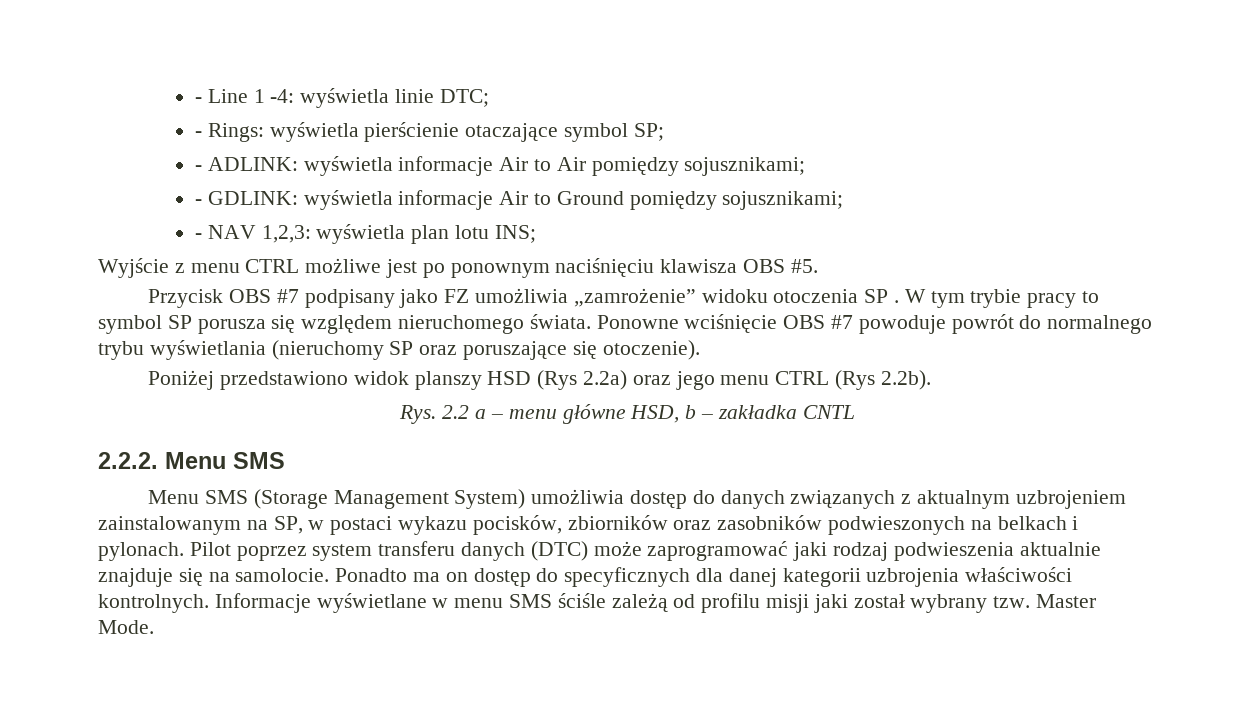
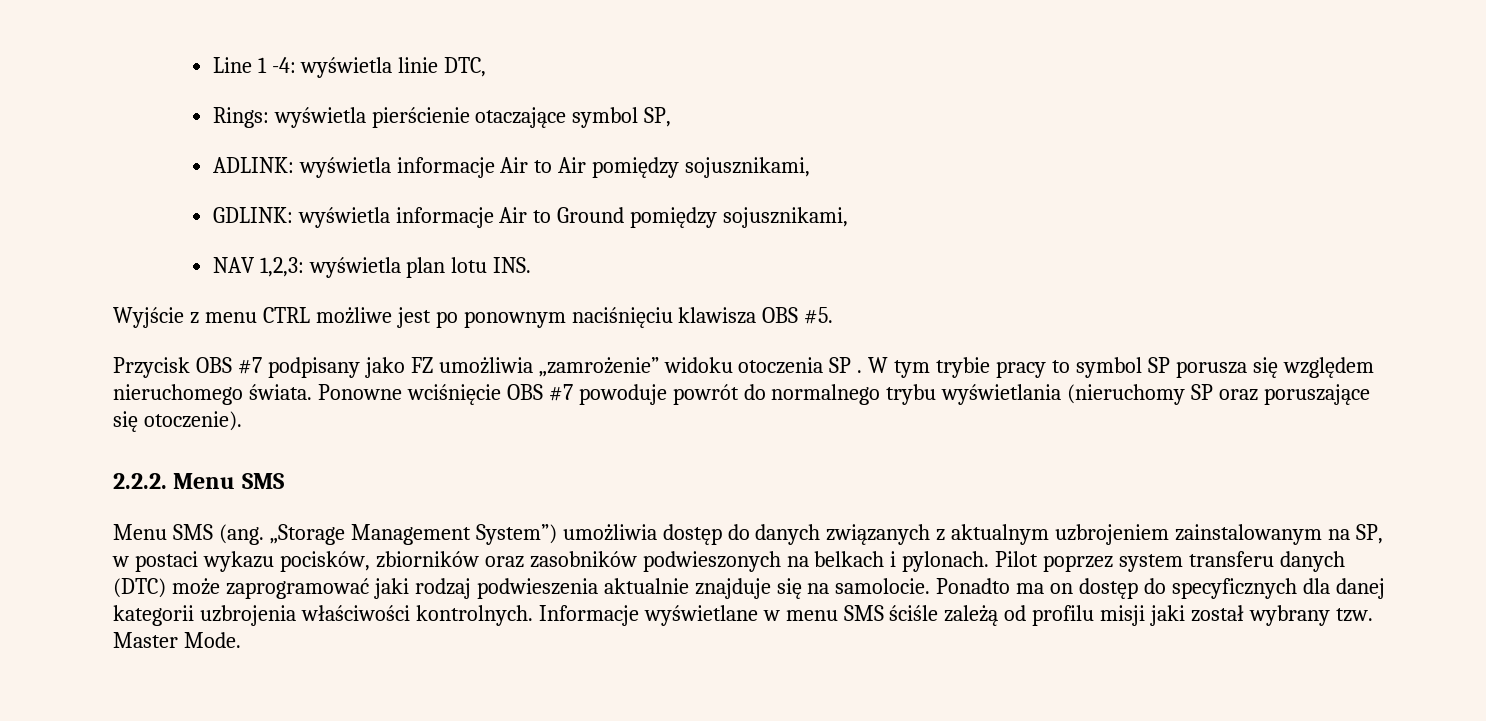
- - Line 1 -4: wyświetla linie DTC;
- - Rings: wyświetla pierścienie otaczające symbol SP;
- - ADLINK: wyświetla informacje Air to Air pomiędzy sojusznikami;
- - GDLINK: wyświetla informacje Air to Ground pomiędzy sojusznikami;
- - NAV 1,2,3: wyświetla plan lotu INS;
+ Line 1 -4: wyświetla linie DTC,
+ Rings: wyświetla pierścienie otaczające symbol SP,
+ ADLINK: wyświetla informacje Air to Air pomiędzy sojusznikami,
+ GDLINK: wyświetla informacje Air to Ground pomiędzy sojusznikami,
+ NAV 1,2,3: wyświetla plan lotu INS.
- Poniżej przedstawiono widok planszy HSD (Rys 2.2a) oraz jego menu CTRL (Rys 2.2b).
- Rys. 2.2 a – menu główne HSD, b – zakładka CNTL
- Menu SMS (Storage Management System) umożliwia dostęp do danych związanych z aktualnym uzbrojeniem zainstalowanym na SP, w postaci wykazu pocisków, zbiorników oraz zasobników podwieszonych na belkach i pylonach.
+ Menu SMS (ang. „Storage Management System”) umożliwia dostęp do danych związanych z aktualnym uzbrojeniem zainstalowanym na SP, w postaci wykazu pocisków, zbiorników oraz zasobników podwieszonych na belkach i pylonach.

